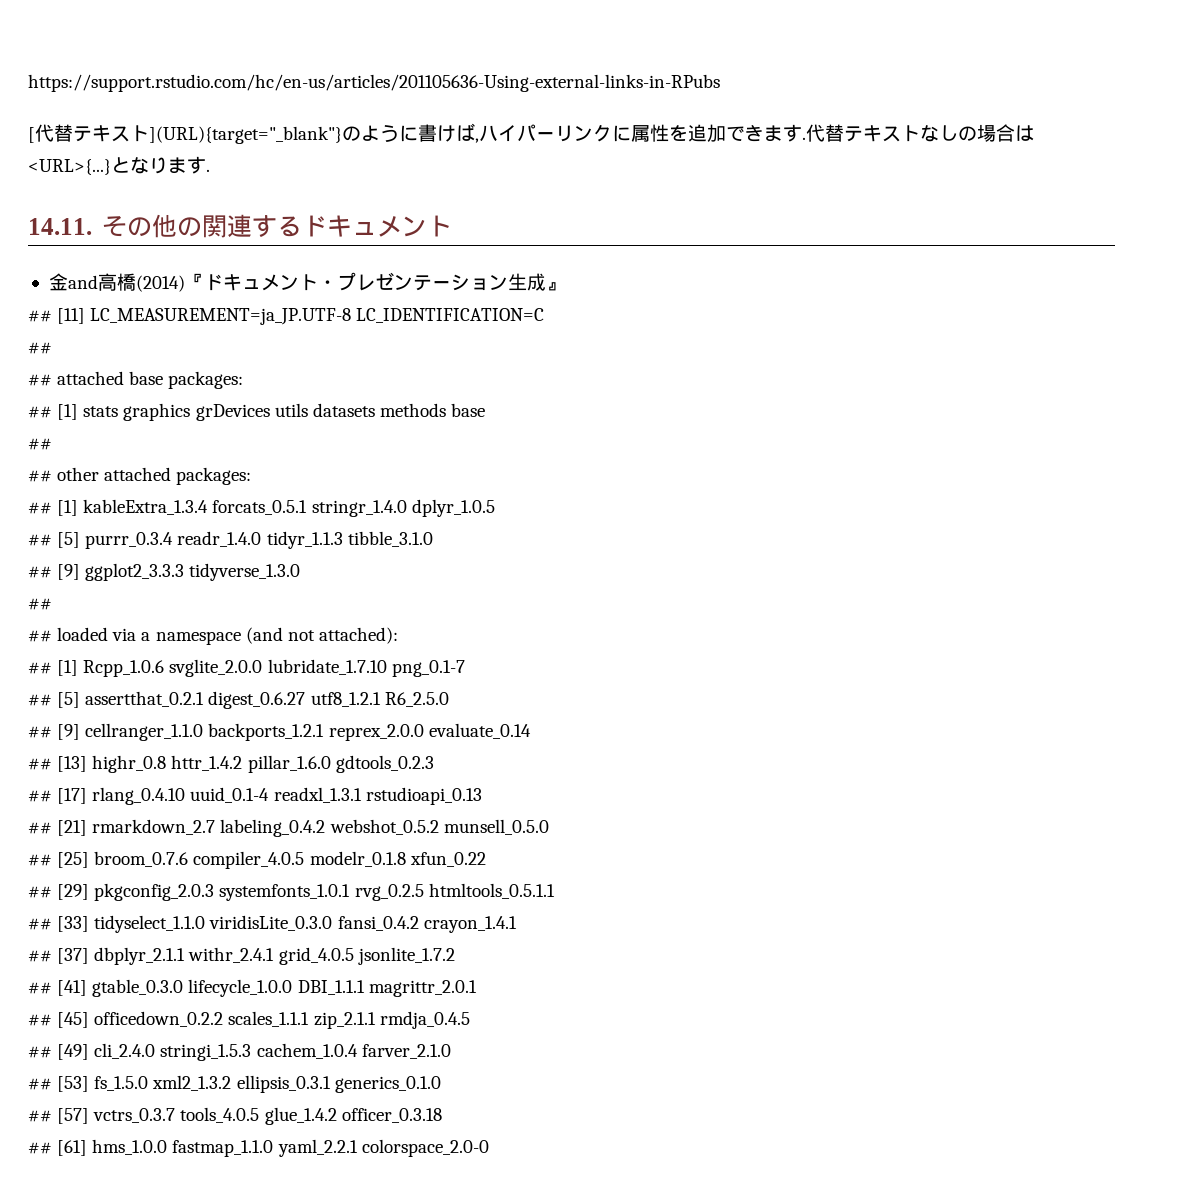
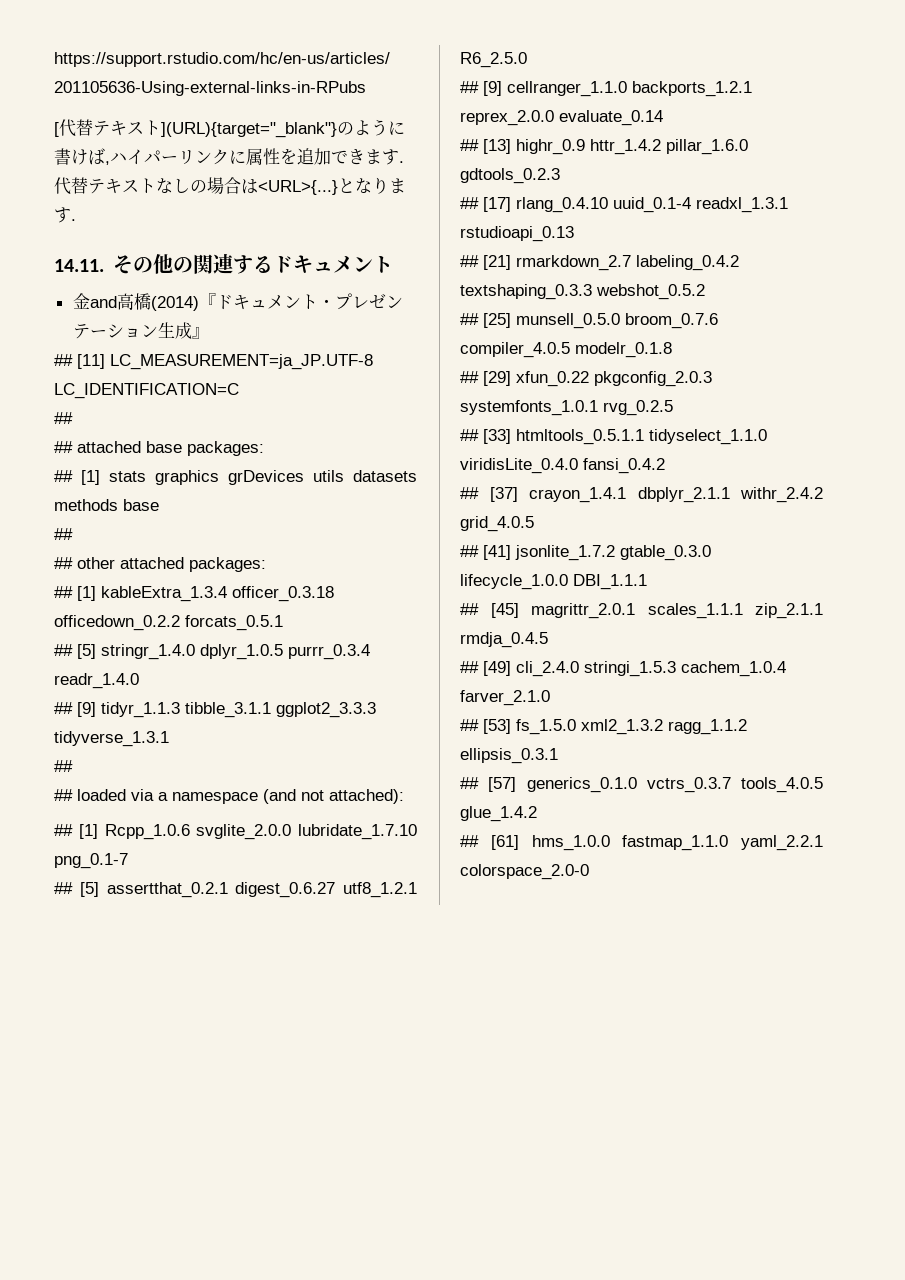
- ## [1] kableExtra_1.3.4 forcats_0.5.1 stringr_1.4.0 dplyr_1.0.5
- ## [5] purrr_0.3.4 readr_1.4.0 tidyr_1.1.3 tibble_3.1.0
- ## [9] ggplot2_3.3.3 tidyverse_1.3.0
+ ## [1] kableExtra_1.3.4 officer_0.3.18 officedown_0.2.2 forcats_0.5.1
+ ## [5] stringr_1.4.0 dplyr_1.0.5 purrr_0.3.4 readr_1.4.0
+ ## [9] tidyr_1.1.3 tibble_3.1.1 ggplot2_3.3.3 tidyverse_1.3.1
- ## [13] highr_0.8 httr_1.4.2 pillar_1.6.0 gdtools_0.2.3
+ ## [13] highr_0.9 httr_1.4.2 pillar_1.6.0 gdtools_0.2.3
- ## [21] rmarkdown_2.7 labeling_0.4.2 webshot_0.5.2 munsell_0.5.0
+ ## [21] rmarkdown_2.7 labeling_0.4.2 textshaping_0.3.3 webshot_0.5.2
- ## [25] broom_0.7.6 compiler_4.0.5 modelr_0.1.8 xfun_0.22
+ ## [25] munsell_0.5.0 broom_0.7.6 compiler_4.0.5 modelr_0.1.8
- ## [29] pkgconfig_2.0.3 systemfonts_1.0.1 rvg_0.2.5 htmltools_0.5.1.1
+ ## [29] xfun_0.22 pkgconfig_2.0.3 systemfonts_1.0.1 rvg_0.2.5
- ## [33] tidyselect_1.1.0 viridisLite_0.3.0 fansi_0.4.2 crayon_1.4.1
+ ## [33] htmltools_0.5.1.1 tidyselect_1.1.0 viridisLite_0.4.0 fansi_0.4.2
- ## [37] dbplyr_2.1.1 withr_2.4.1 grid_4.0.5 jsonlite_1.7.2
+ ## [37] crayon_1.4.1 dbplyr_2.1.1 withr_2.4.2 grid_4.0.5
- ## [41] gtable_0.3.0 lifecycle_1.0.0 DBI_1.1.1 magrittr_2.0.1
+ ## [41] jsonlite_1.7.2 gtable_0.3.0 lifecycle_1.0.0 DBI_1.1.1
- ## [45] officedown_0.2.2 scales_1.1.1 zip_2.1.1 rmdja_0.4.5
+ ## [45] magrittr_2.0.1 scales_1.1.1 zip_2.1.1 rmdja_0.4.5
- ## [53] fs_1.5.0 xml2_1.3.2 ellipsis_0.3.1 generics_0.1.0
+ ## [53] fs_1.5.0 xml2_1.3.2 ragg_1.1.2 ellipsis_0.3.1
- ## [57] vctrs_0.3.7 tools_4.0.5 glue_1.4.2 officer_0.3.18
+ ## [57] generics_0.1.0 vctrs_0.3.7 tools_4.0.5 glue_1.4.2

